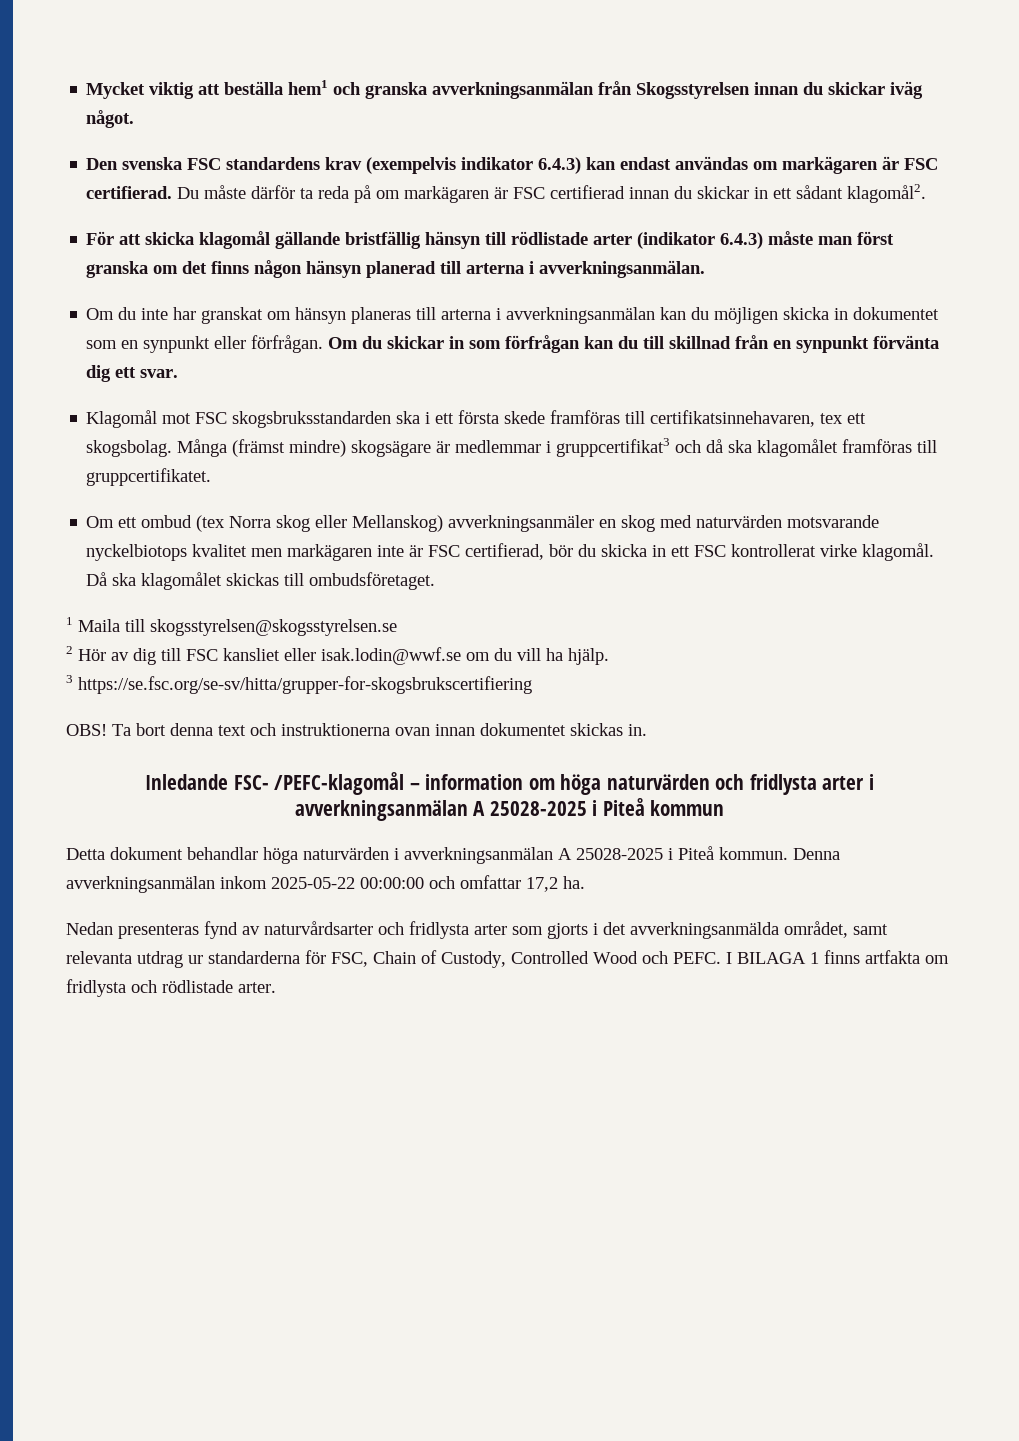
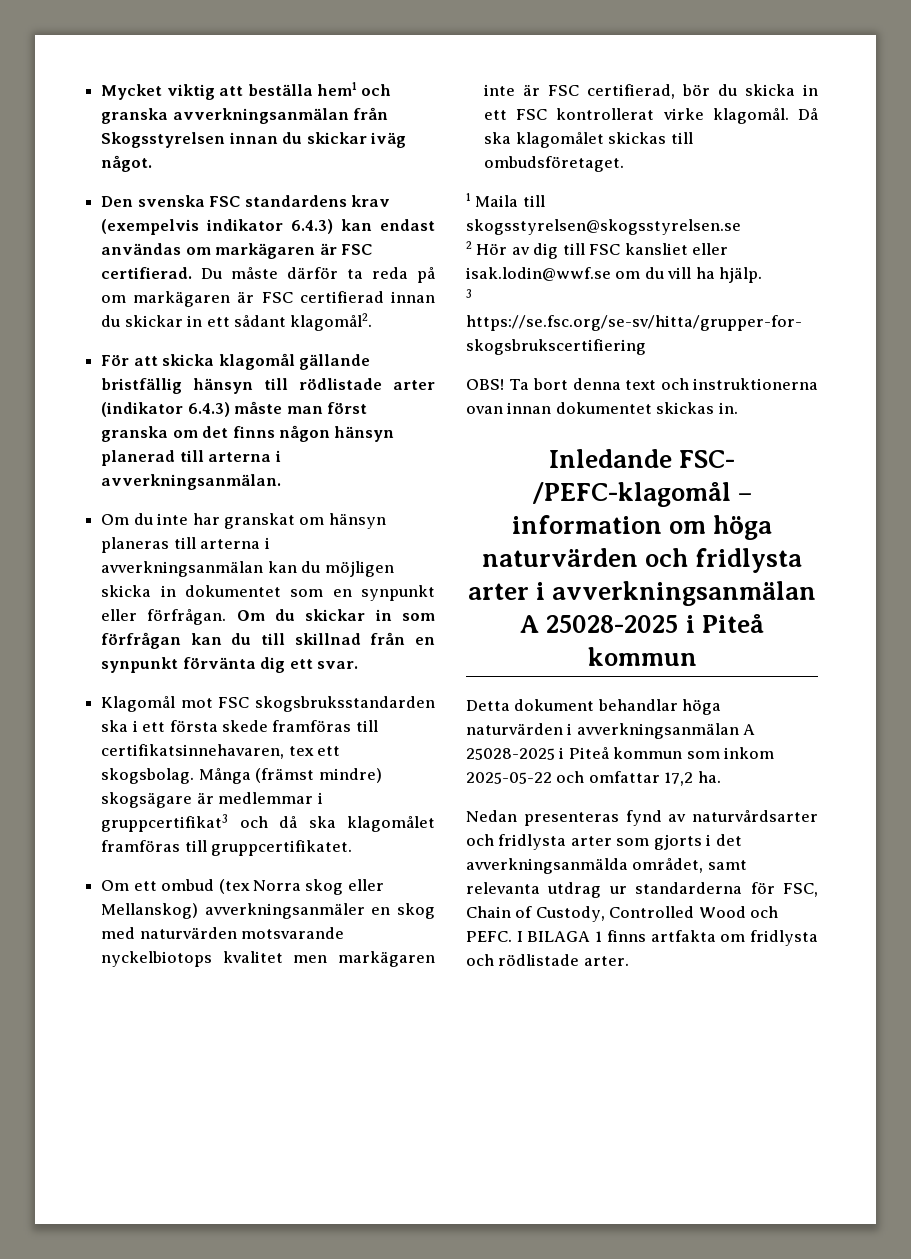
- Detta dokument behandlar höga naturvärden i avverkningsanmälan A 25028-2025 i Piteå kommun. Denna avverkningsanmälan inkom 2025-05-22 00:00:00 och omfattar 17,2 ha.
+ Detta dokument behandlar höga naturvärden i avverkningsanmälan A 25028-2025 i Piteå kommun som inkom 2025-05-22 och omfattar 17,2 ha.

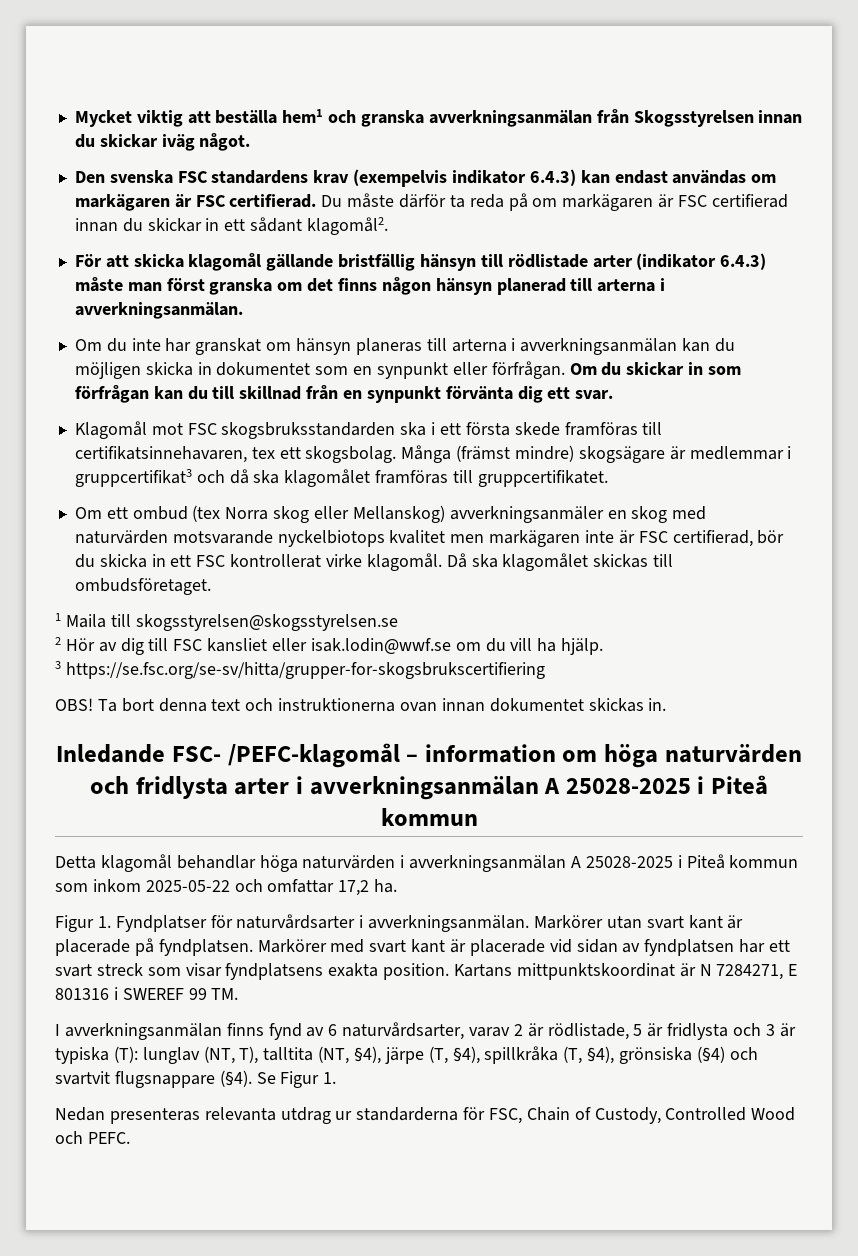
- Detta dokument behandlar höga naturvärden i avverkningsanmälan A 25028-2025 i Piteå kommun som inkom 2025-05-22 och omfattar 17,2 ha.
+ Detta klagomål behandlar höga naturvärden i avverkningsanmälan A 25028-2025 i Piteå kommun som inkom 2025-05-22 och omfattar 17,2 ha.
- Nedan presenteras fynd av naturvårdsarter och fridlysta arter som gjorts i det avverkningsanmälda området, samt relevanta utdrag ur standarderna för FSC, Chain of Custody, Controlled Wood och PEFC. I BILAGA 1 finns artfakta om fridlysta och rödlistade arter.
+ Figur 1. Fyndplatser för naturvårdsarter i avverkningsanmälan. Markörer utan svart kant är placerade på fyndplatsen. Markörer med svart kant är placerade vid sidan av fyndplatsen har ett svart streck som visar fyndplatsens exakta position. Kartans mittpunktskoordinat är N 7284271, E 801316 i SWEREF 99 TM.
+ I avverkningsanmälan finns fynd av 6 naturvårdsarter, varav 2 är rödlistade, 5 är fridlysta och 3 är typiska (T): lunglav (NT, T), talltita (NT, §4), järpe (T, §4), spillkråka (T, §4), grönsiska (§4) och svartvit flugsnappare (§4). Se Figur 1.
+ Nedan presenteras relevanta utdrag ur standarderna för FSC, Chain of Custody, Controlled Wood och PEFC.

